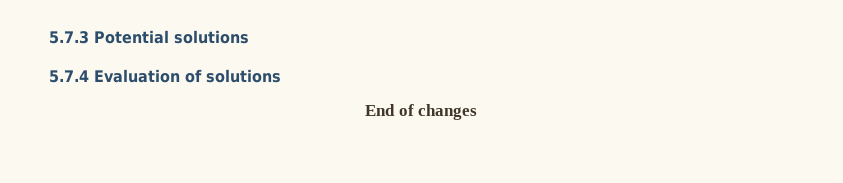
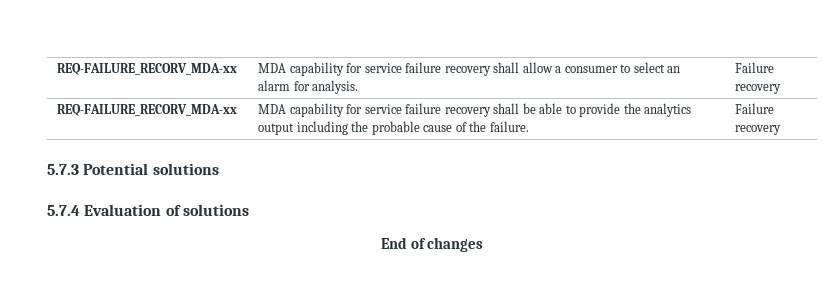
+ REQ-FAILURE_RECORV_MDA-xx | MDA capability for service failure recovery shall allow a consumer to select an alarm for analysis. | Failure recovery
+ REQ-FAILURE_RECORV_MDA-xx | MDA capability for service failure recovery shall be able to provide the analytics output including the probable cause of the failure. | Failure recovery

